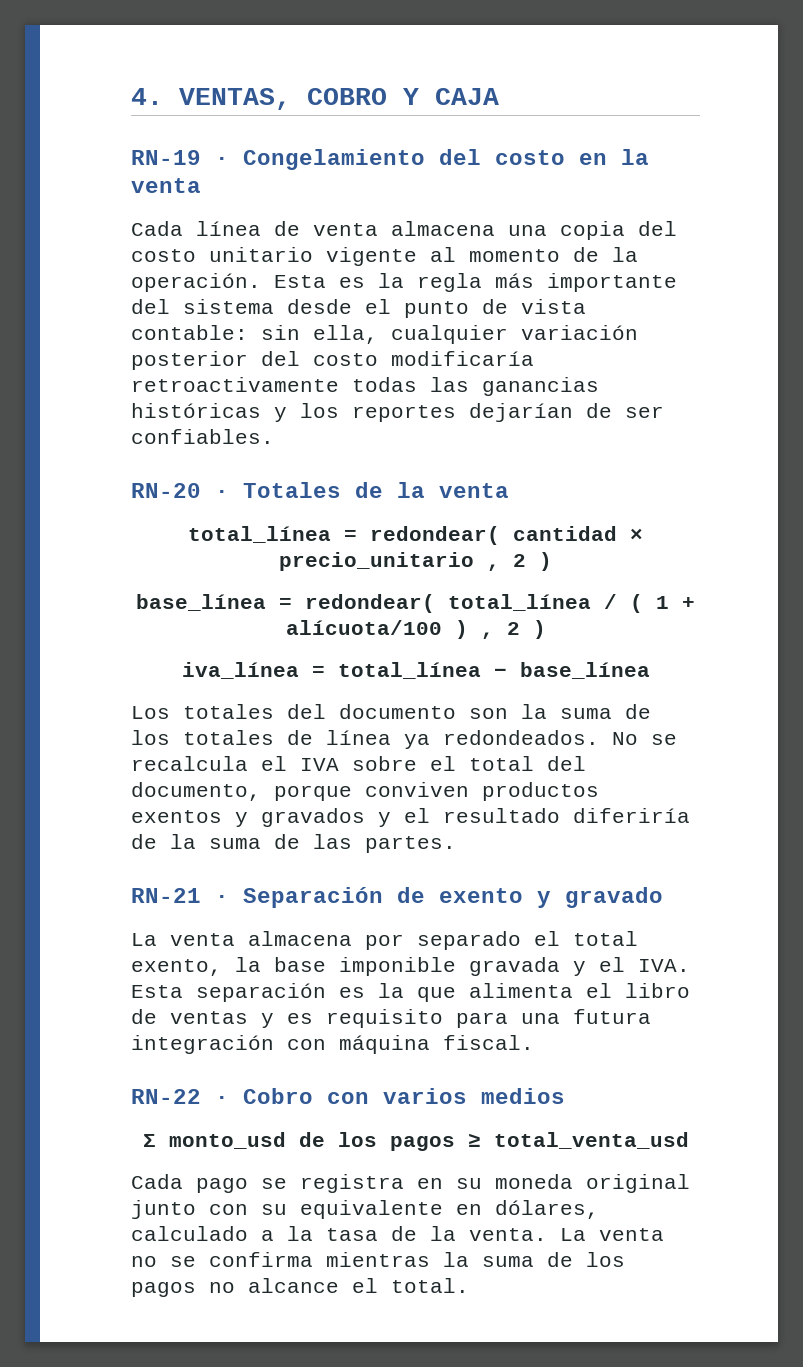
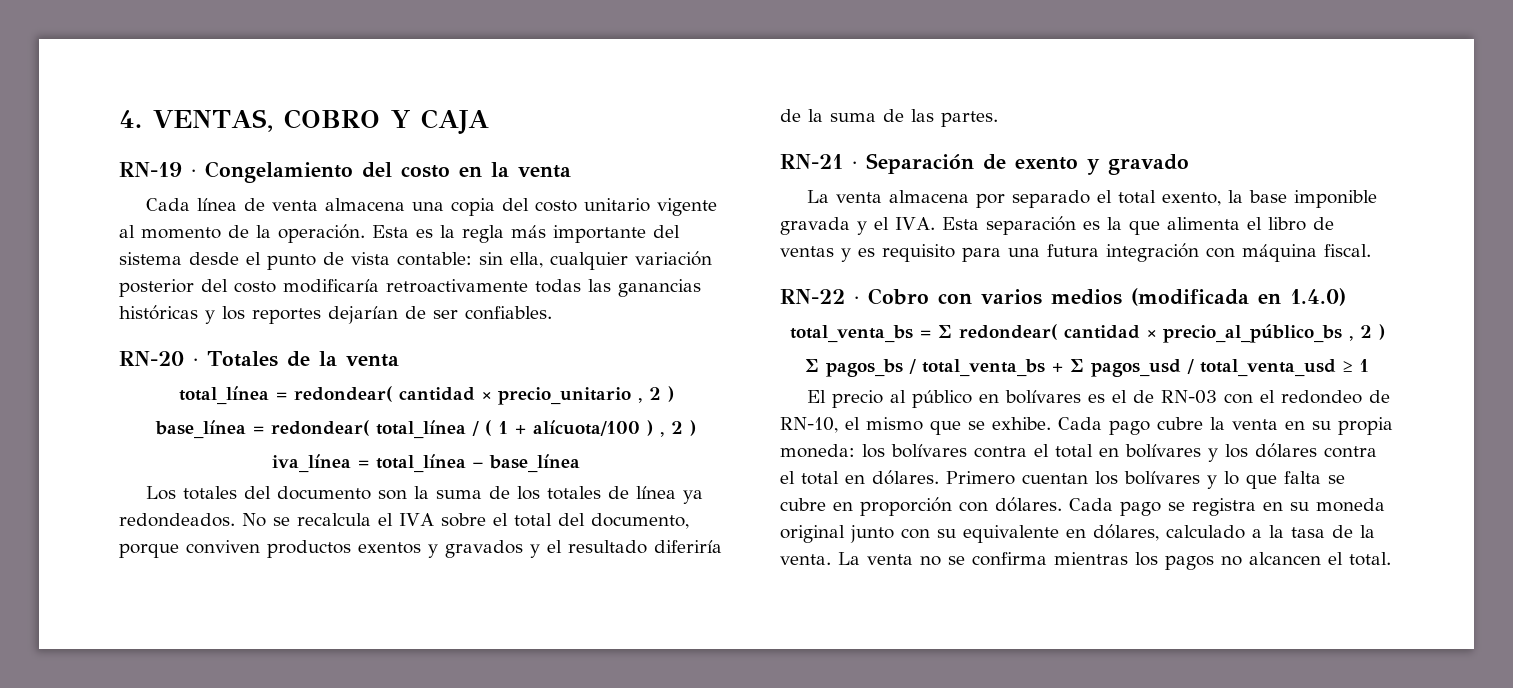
- RN-22 · Cobro con varios medios
- Σ monto_usd de los pagos ≥ total_venta_usd
- Cada pago se registra en su moneda original junto con su equivalente en dólares, calculado a la tasa de la venta.
+ RN-22 · Cobro con varios medios (modificada en 1.4.0)
+ total_venta_bs = Σ redondear( cantidad × precio_al_público_bs , 2 )
+ Σ pagos_bs / total_venta_bs + Σ pagos_usd / total_venta_usd ≥ 1
+ El precio al público en bolívares es el de RN-03 con el redondeo de RN-10, el mismo que se exhibe. Cada pago cubre la venta en su propia moneda: los bolívares contra el total en bolívares y los dólares contra el total en dólares. Primero cuentan los bolívares y lo que falta se cubre en proporción con dólares. Cada pago se registra en su moneda original junto con su equivalente en dólares, calculado a la tasa de la venta.
- La venta no se confirma mientras la suma de los pagos no alcance el total.
+ La venta no se confirma mientras los pagos no alcancen el total.

